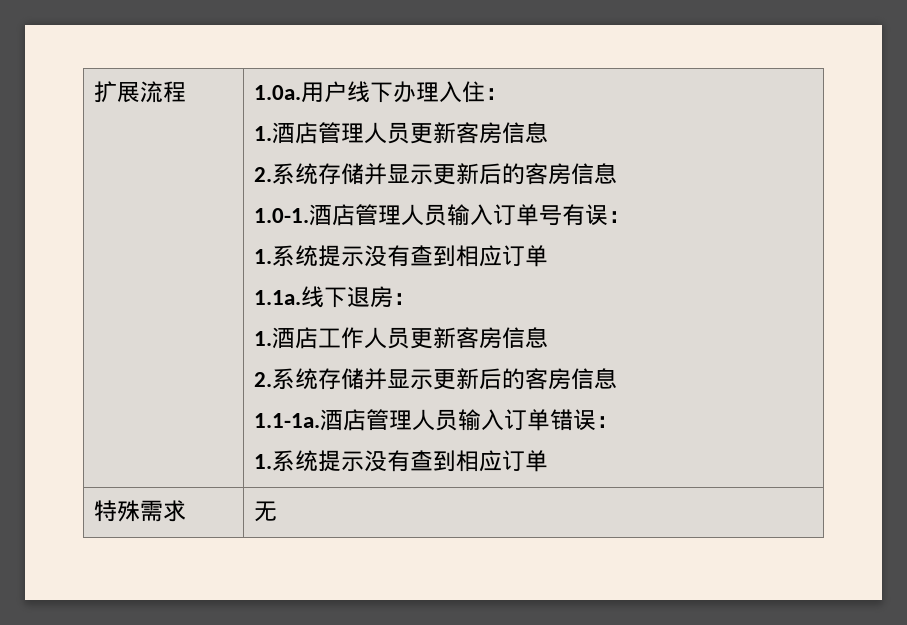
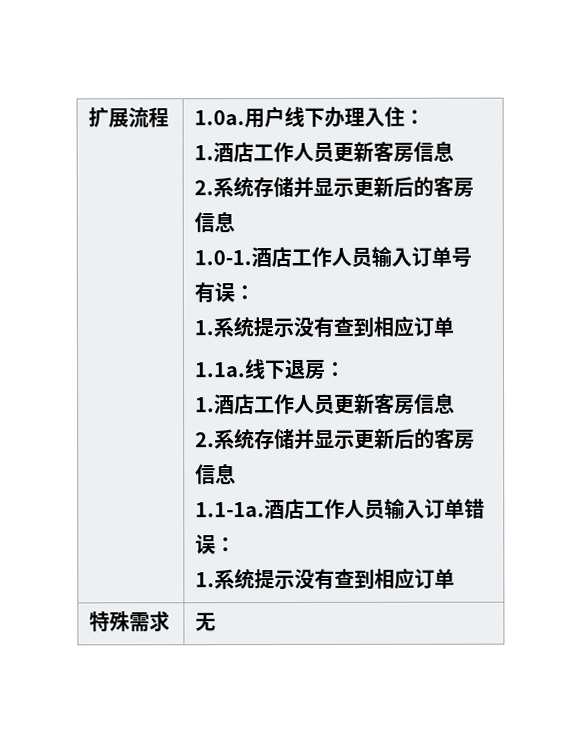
  1.0a.用户线下办理入住：
- 1.酒店管理人员更新客房信息
+ 1.酒店工作人员更新客房信息
- 1.0-1.酒店管理人员输入订单号有误：
+ 1.0-1.酒店工作人员输入订单号有误：
- 1.1-1a.酒店管理人员输入订单错误：
+ 1.1-1a.酒店工作人员输入订单错误：

